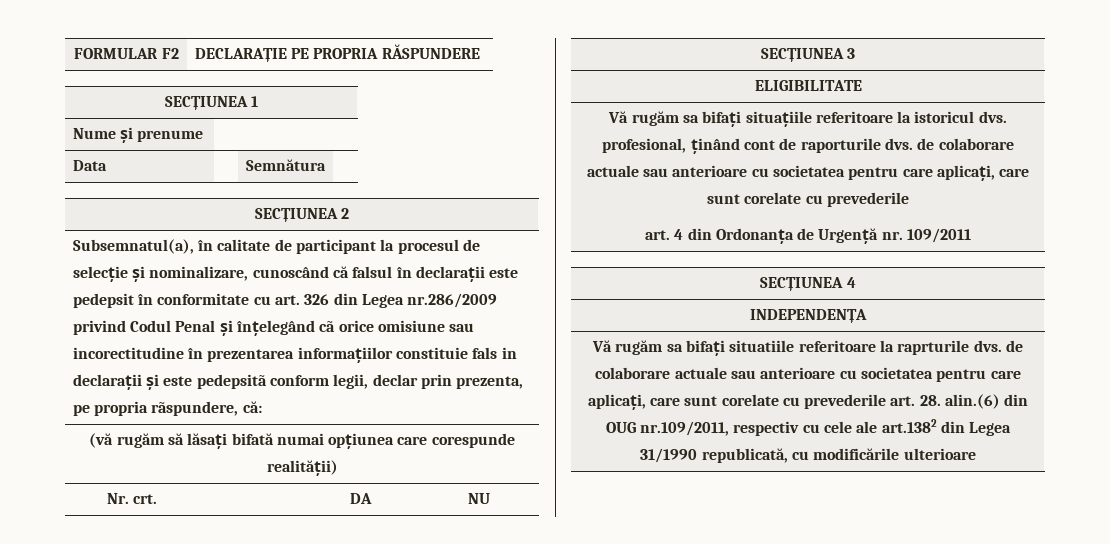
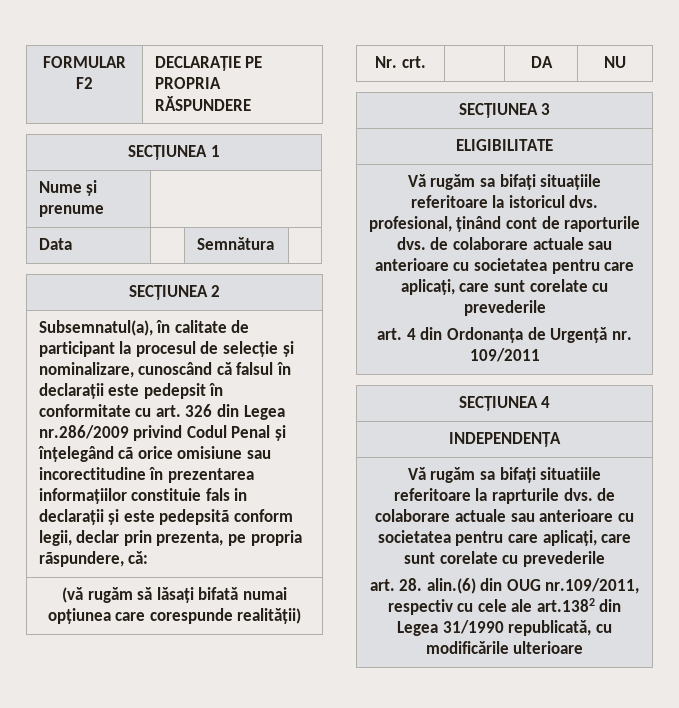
- Vă rugăm sa bifați situatiile referitoare la raprturile dvs. de colaborare actuale sau anterioare cu societatea pentru care aplicați, care sunt corelate cu prevederile art. 28. alin.(6) din OUG nr.109/2011, respectiv cu cele ale art.1382 din Legea 31/1990 republicată, cu modificările ulterioare
+ Vă rugăm sa bifați situatiile referitoare la raprturile dvs. de colaborare actuale sau anterioare cu societatea pentru care aplicați, care sunt corelate cu prevederile
+ art. 28. alin.(6) din OUG nr.109/2011, respectiv cu cele ale art.1382 din Legea 31/1990 republicată, cu modificările ulterioare

